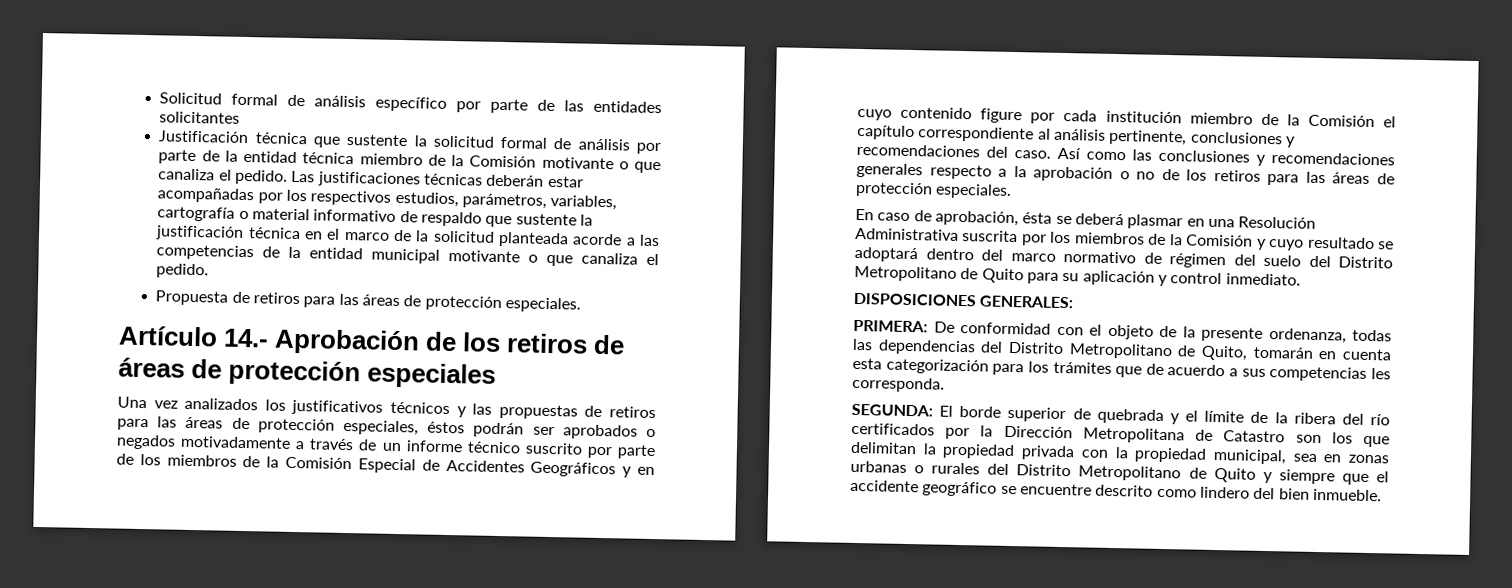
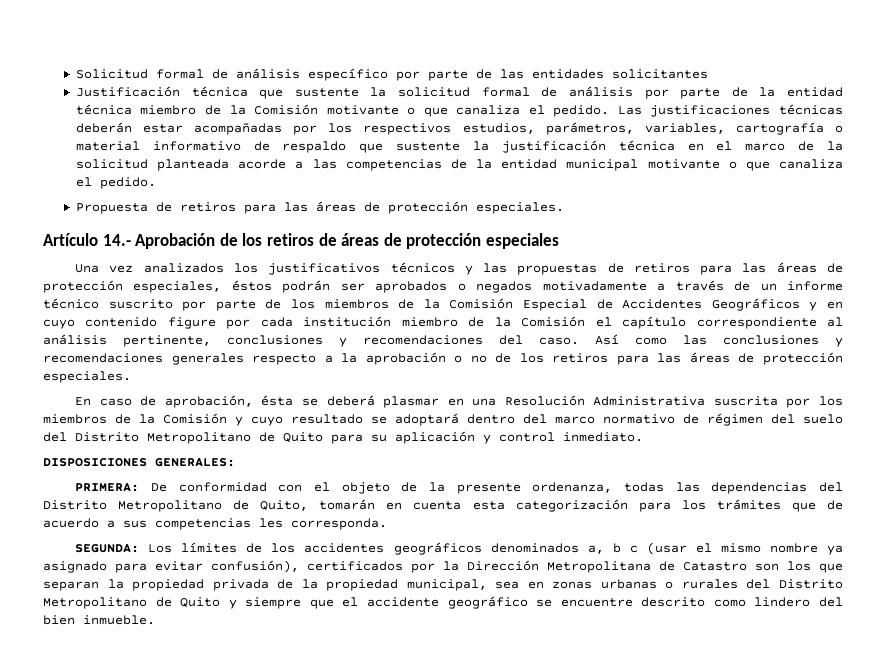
- SEGUNDA: El borde superior de quebrada y el límite de la ribera del río certificados por la Dirección Metropolitana de Catastro son los que delimitan la propiedad privada con la propiedad municipal, sea en zonas urbanas o rurales del Distrito Metropolitano de Quito y siempre que el accidente geográfico se encuentre descrito como lindero del bien inmueble.
+ SEGUNDA: Los límites de los accidentes geográficos denominados a, b c (usar el mismo nombre ya asignado para evitar confusión), certificados por la Dirección Metropolitana de Catastro son los que separan la propiedad privada de la propiedad municipal, sea en zonas urbanas o rurales del Distrito Metropolitano de Quito y siempre que el accidente geográfico se encuentre descrito como lindero del bien inmueble.

